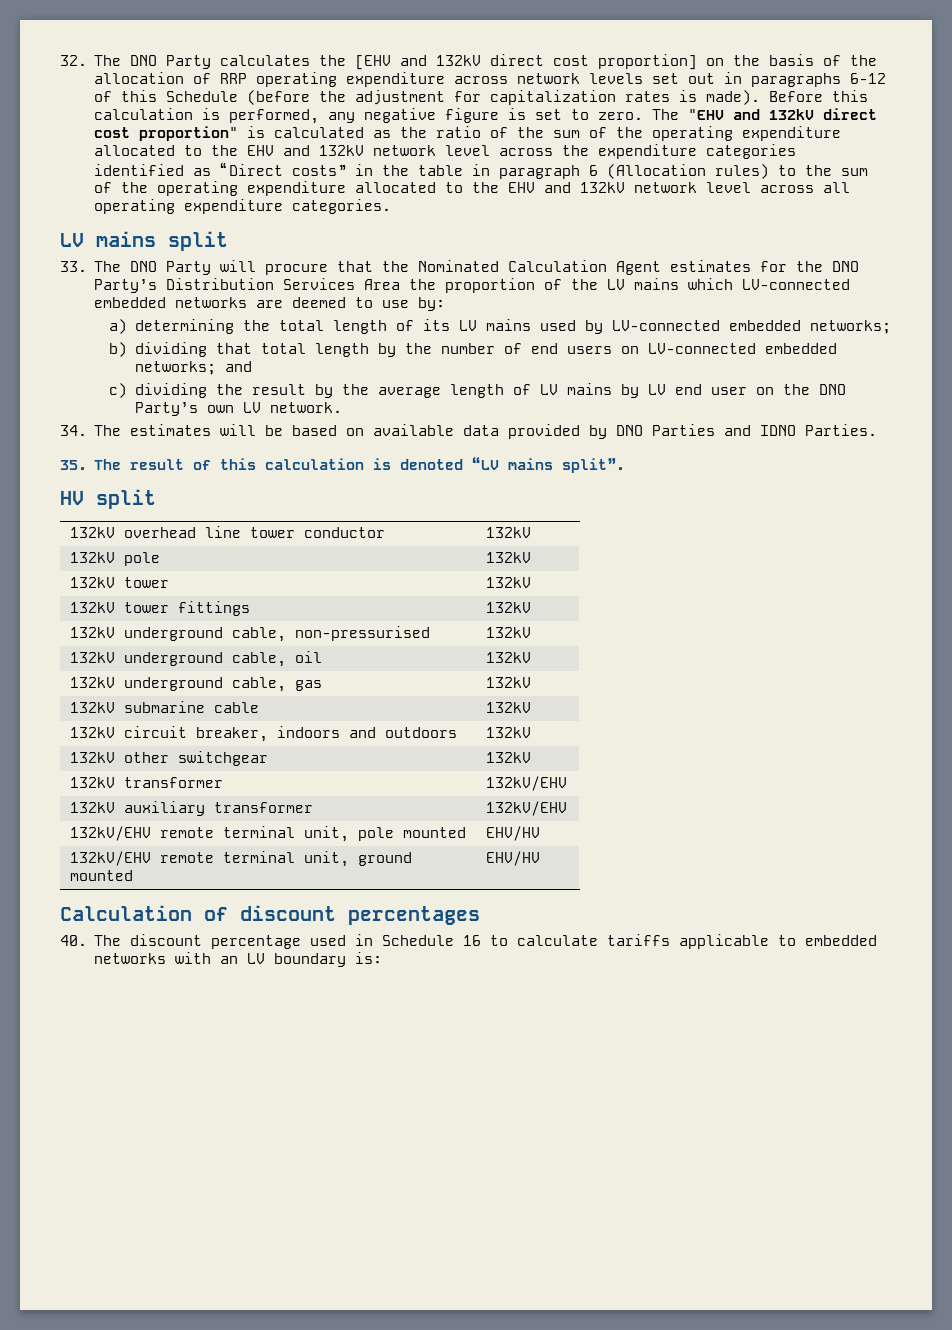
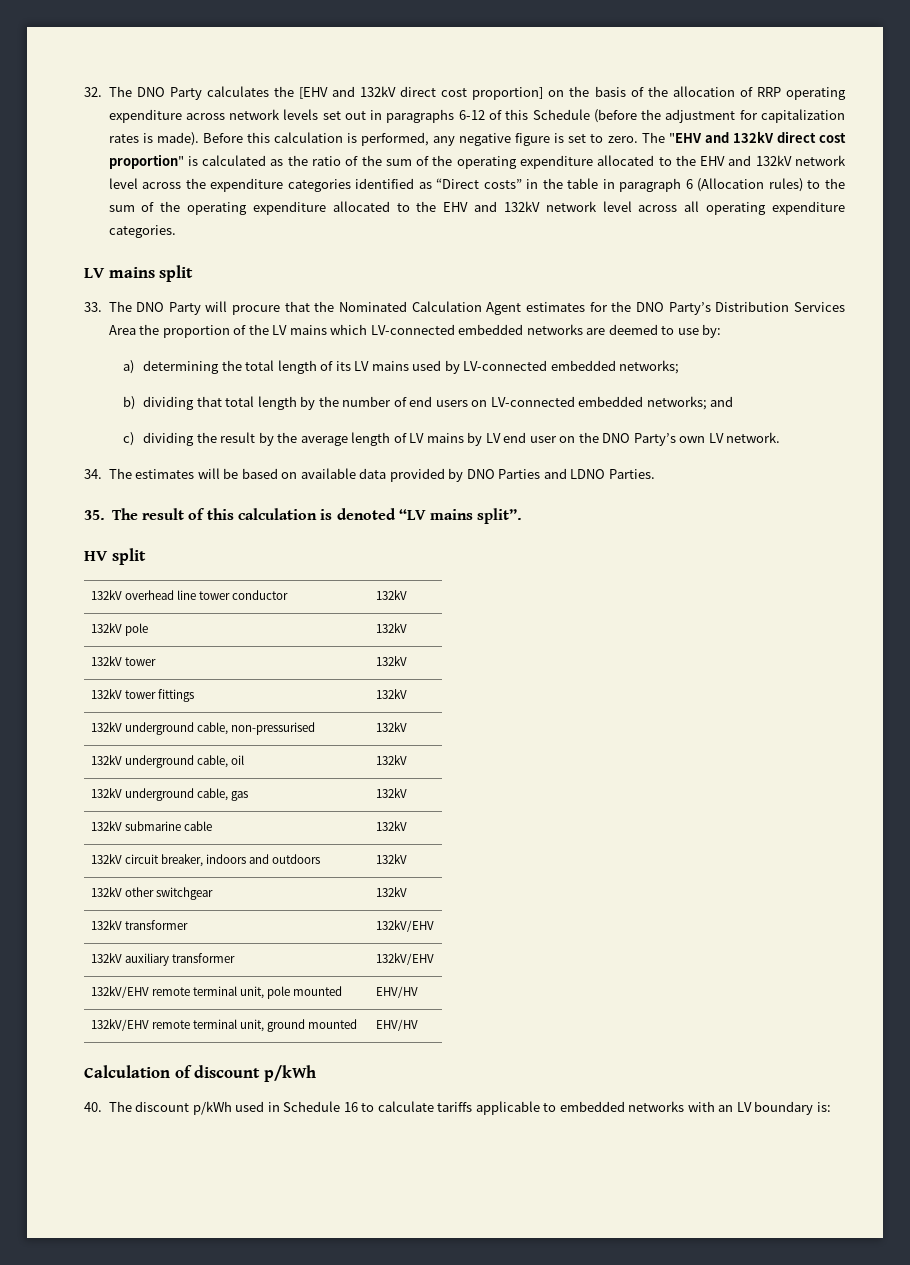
- 34. The estimates will be based on available data provided by DNO Parties and IDNO Parties.
+ 34. The estimates will be based on available data provided by DNO Parties and LDNO Parties.
- Calculation of discount percentages
+ Calculation of discount p/kWh
- 40. The discount percentage used in Schedule 16 to calculate tariffs applicable to embedded networks with an LV boundary is:
+ 40. The discount p/kWh used in Schedule 16 to calculate tariffs applicable to embedded networks with an LV boundary is:

